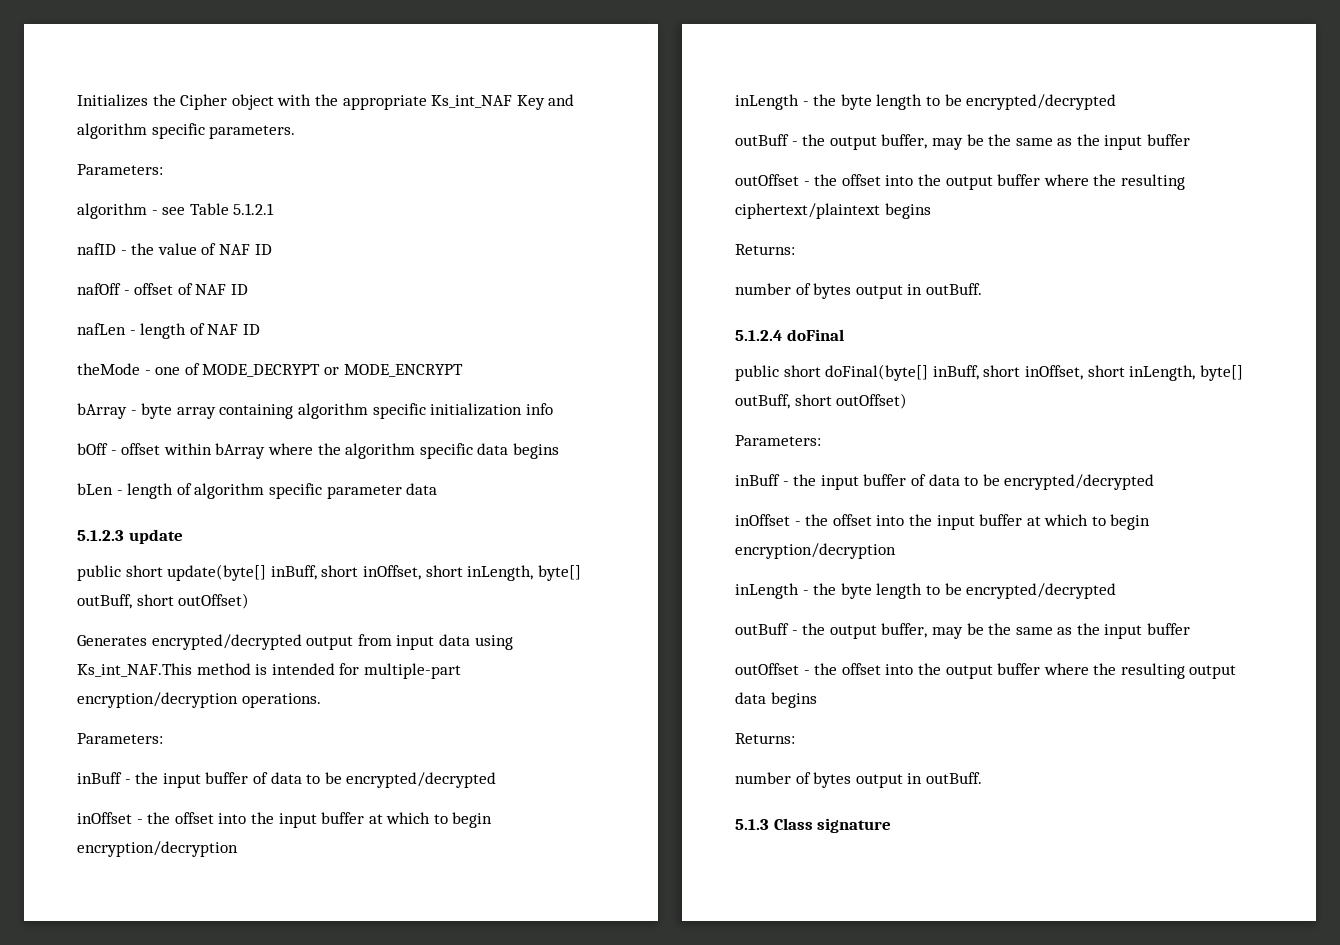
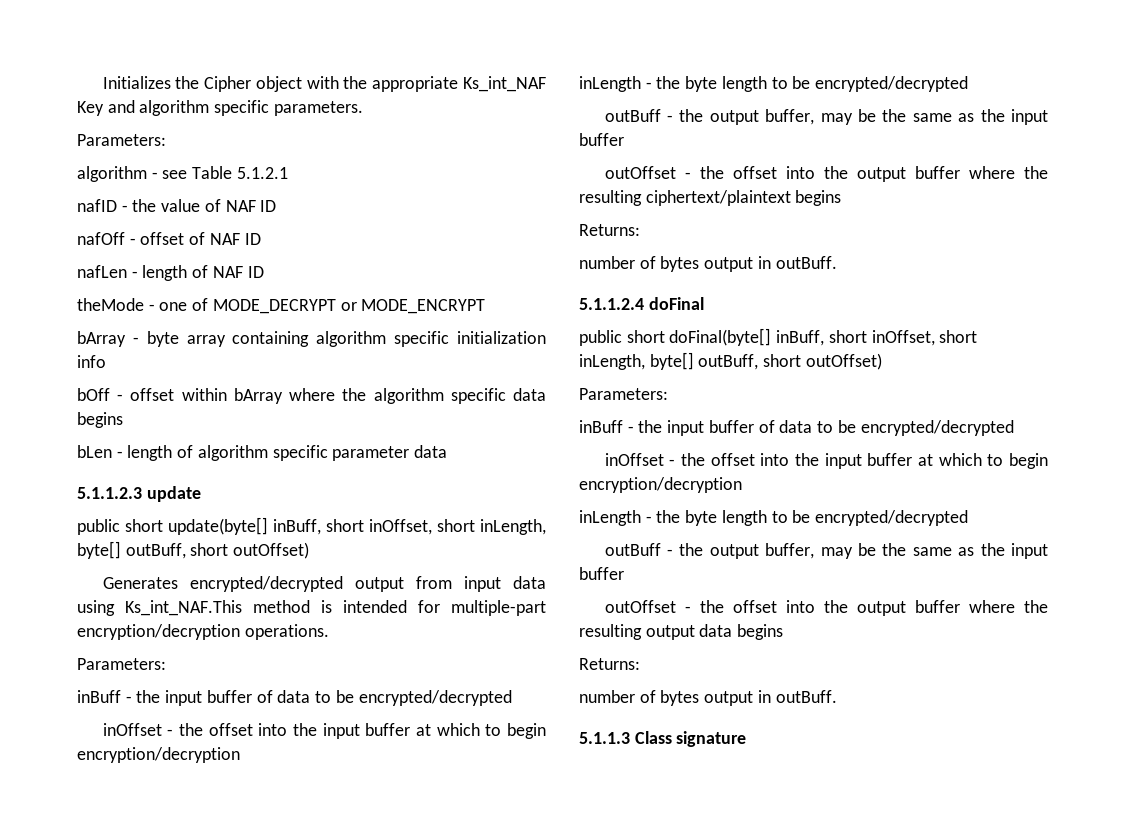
- 5.1.2.3 update
+ 5.1.1.2.3 update
- 5.1.2.4 doFinal
+ 5.1.1.2.4 doFinal
- 5.1.3 Class signature
+ 5.1.1.3 Class signature

